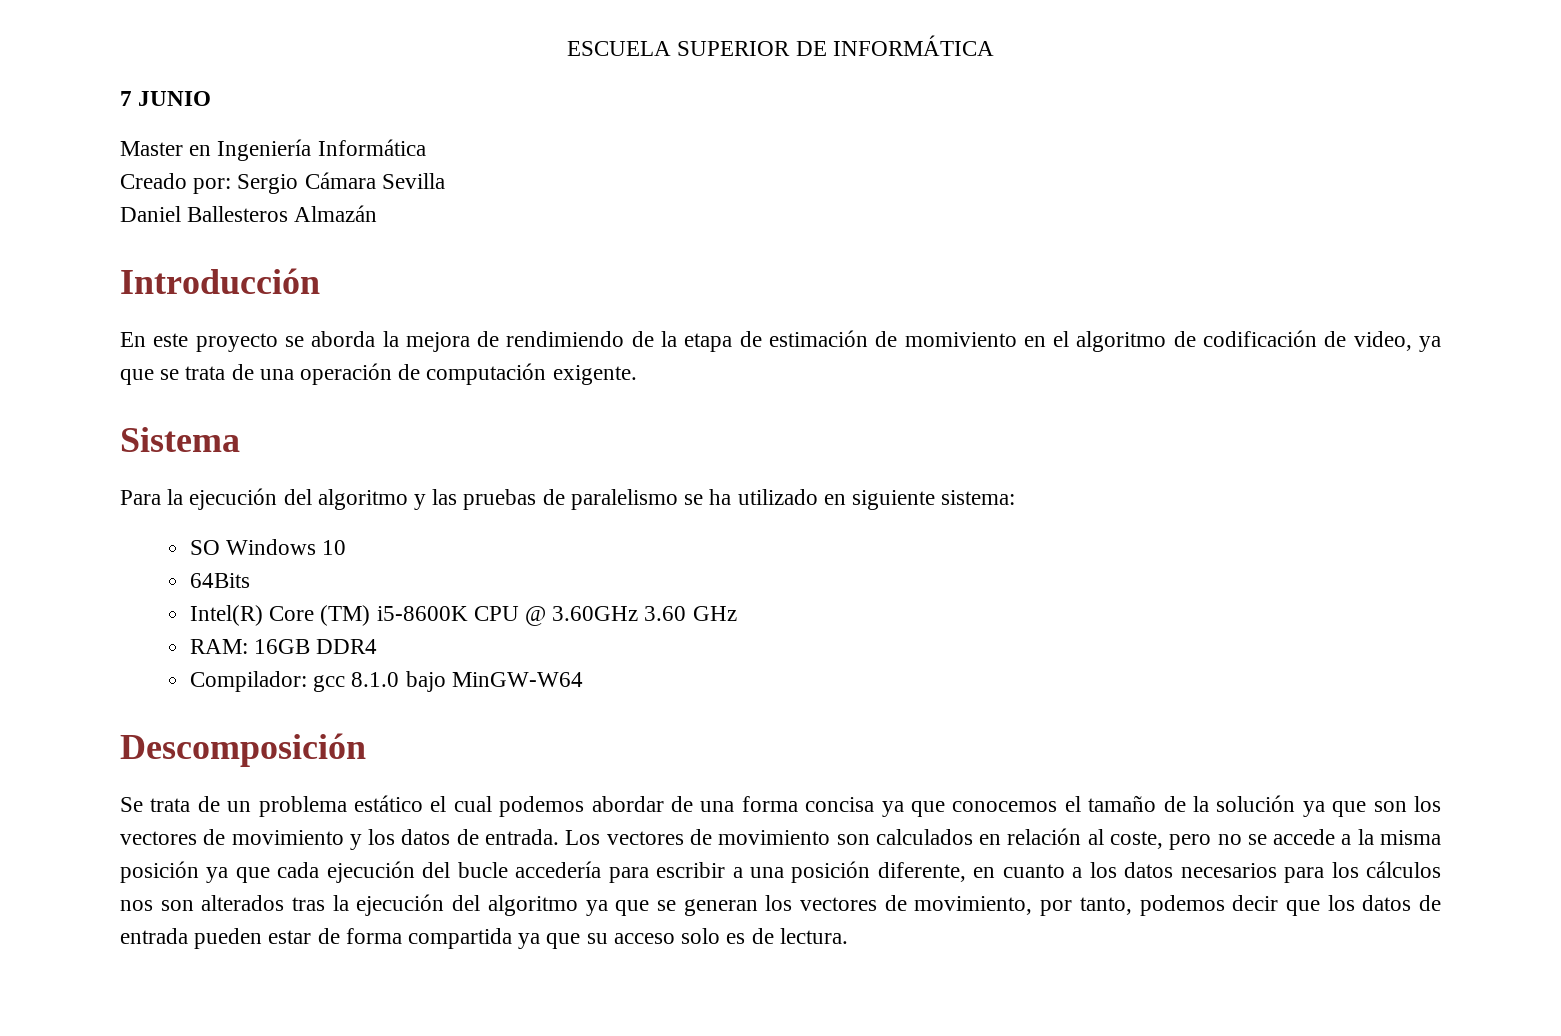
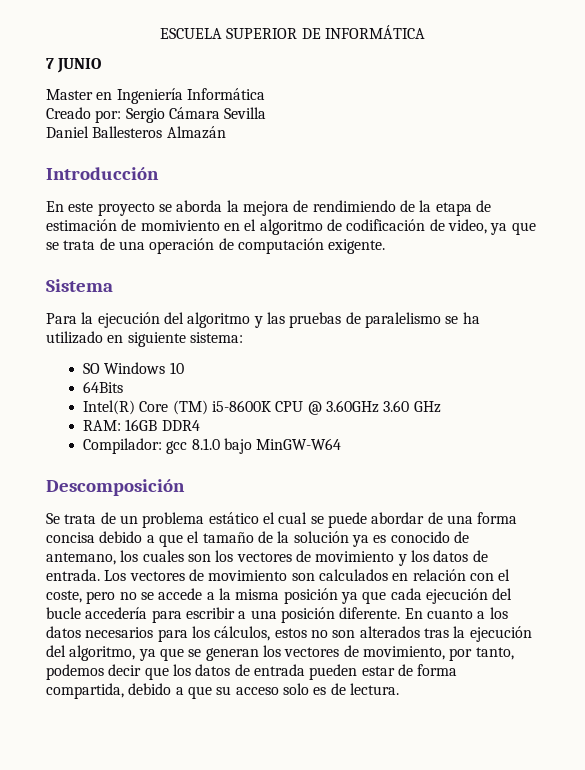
- Se trata de un problema estático el cual podemos abordar de una forma concisa ya que conocemos el tamaño de la solución ya que son los vectores de movimiento y los datos de entrada.
+ Se trata de un problema estático el cual se puede abordar de una forma concisa debido a que el tamaño de la solución ya es conocido de antemano, los cuales son los vectores de movimiento y los datos de entrada.
- Los vectores de movimiento son calculados en relación al coste, pero no se accede a la misma posición ya que cada ejecución del bucle accedería para escribir a una posición diferente, en cuanto a los datos necesarios para los cálculos nos son alterados tras la ejecución del algoritmo ya que se generan los vectores de movimiento, por tanto, podemos decir que los datos de entrada pueden estar de forma compartida ya que su acceso solo es de lectura.
+ Los vectores de movimiento son calculados en relación con el coste, pero no se accede a la misma posición ya que cada ejecución del bucle accedería para escribir a una posición diferente. En cuanto a los datos necesarios para los cálculos, estos no son alterados tras la ejecución del algoritmo, ya que se generan los vectores de movimiento, por tanto, podemos decir que los datos de entrada pueden estar de forma compartida, debido a que su acceso solo es de lectura.

